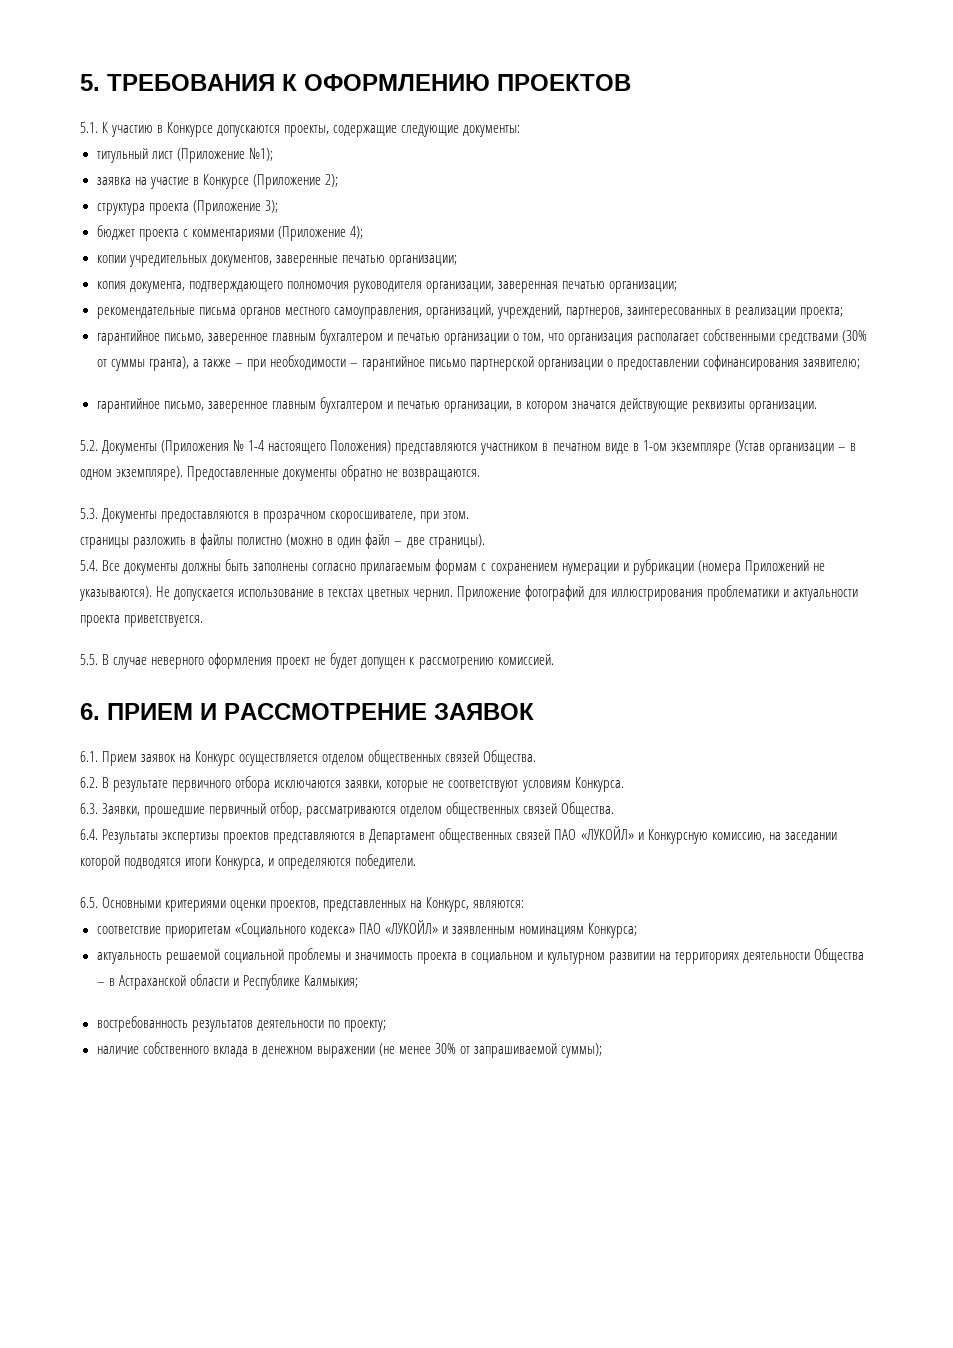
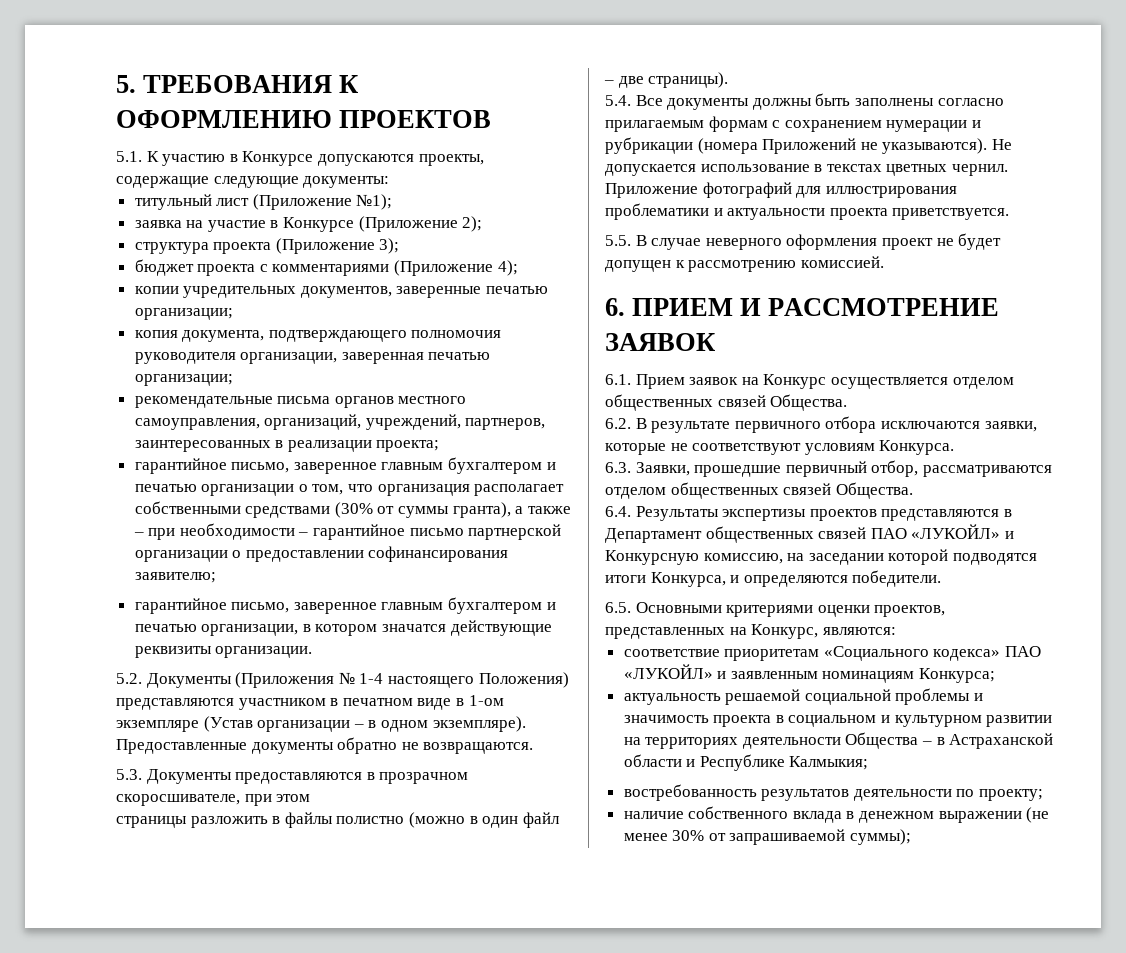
- 5.3. Документы предоставляются в прозрачном скоросшивателе, при этом.
+ 5.3. Документы предоставляются в прозрачном скоросшивателе, при этом

